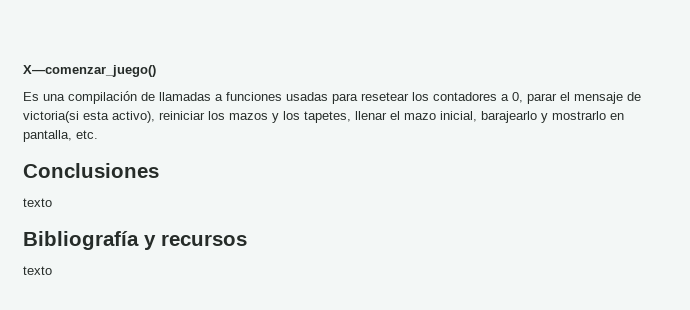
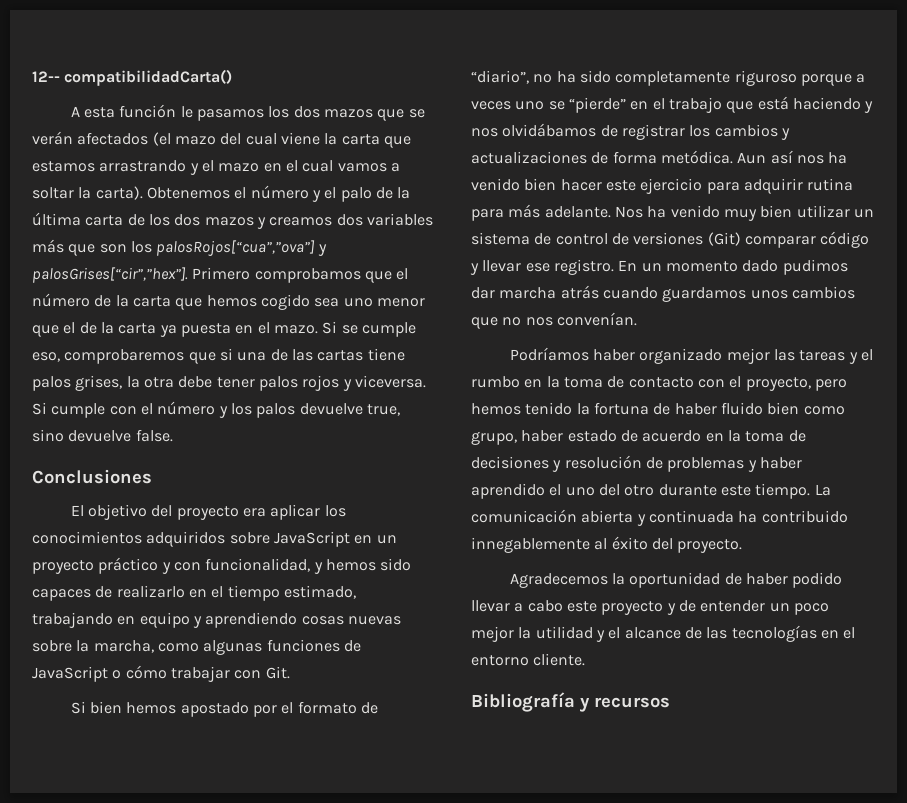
- X—comenzar_juego()
- Es una compilación de llamadas a funciones usadas para resetear los contadores a 0, parar el mensaje de victoria(si esta activo), reiniciar los mazos y los tapetes, llenar el mazo inicial, barajearlo y mostrarlo en pantalla, etc.
+ 12-- compatibilidadCarta()
+ A esta función le pasamos los dos mazos que se verán afectados (el mazo del cual viene la carta que estamos arrastrando y el mazo en el cual vamos a soltar la carta). Obtenemos el número y el palo de la última carta de los dos mazos y creamos dos variables más que son los palosRojos[“cua”,”ova”] y palosGrises[“cir”,”hex”]. Primero comprobamos que el número de la carta que hemos cogido sea uno menor que el de la carta ya puesta en el mazo. Si se cumple eso, comprobaremos que si una de las cartas tiene palos grises, la otra debe tener palos rojos y viceversa. Si cumple con el número y los palos devuelve true, sino devuelve false.
  Conclusiones
- texto
+ El objetivo del proyecto era aplicar los conocimientos adquiridos sobre JavaScript en un proyecto práctico y con funcionalidad, y hemos sido capaces de realizarlo en el tiempo estimado, trabajando en equipo y aprendiendo cosas nuevas sobre la marcha, como algunas funciones de JavaScript o cómo trabajar con Git.
+ Si bien hemos apostado por el formato de “diario”, no ha sido completamente riguroso porque a veces uno se “pierde” en el trabajo que está haciendo y nos olvidábamos de registrar los cambios y actualizaciones de forma metódica. Aun así nos ha venido bien hacer este ejercicio para adquirir rutina para más adelante. Nos ha venido muy bien utilizar un sistema de control de versiones (Git) comparar código y llevar ese registro. En un momento dado pudimos dar marcha atrás cuando guardamos unos cambios que no nos convenían.
+ Podríamos haber organizado mejor las tareas y el rumbo en la toma de contacto con el proyecto, pero hemos tenido la fortuna de haber fluido bien como grupo, haber estado de acuerdo en la toma de decisiones y resolución de problemas y haber aprendido el uno del otro durante este tiempo. La comunicación abierta y continuada ha contribuido innegablemente al éxito del proyecto.
+ Agradecemos la oportunidad de haber podido llevar a cabo este proyecto y de entender un poco mejor la utilidad y el alcance de las tecnologías en el entorno cliente.
  Bibliografía y recursos
- texto

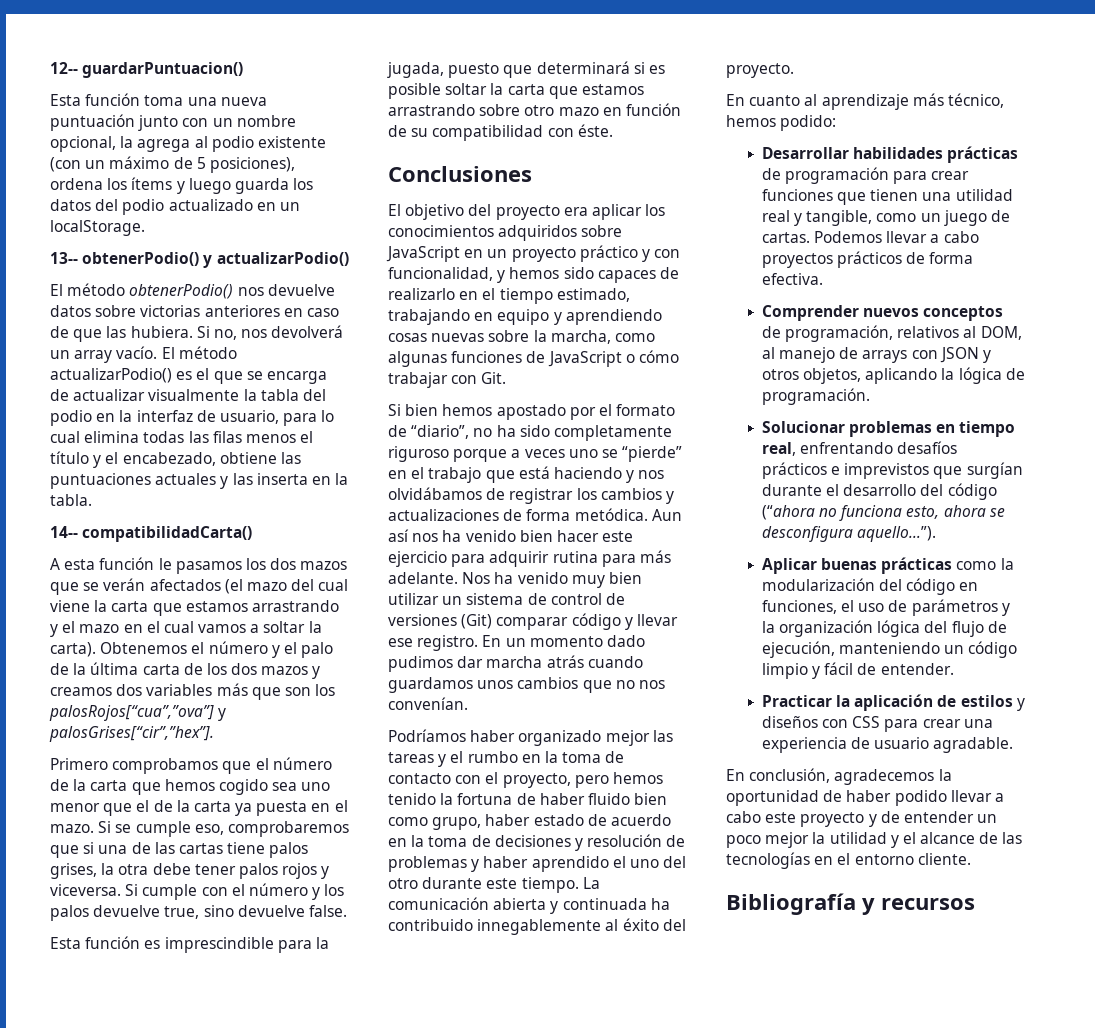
- 12-- compatibilidadCarta()
+ 12-- guardarPuntuacion()
+ Esta función toma una nueva puntuación junto con un nombre opcional, la agrega al podio existente (con un máximo de 5 posiciones), ordena los ítems y luego guarda los datos del podio actualizado en un localStorage.
+ 13-- obtenerPodio() y actualizarPodio()
+ El método obtenerPodio() nos devuelve datos sobre victorias anteriores en caso de que las hubiera. Si no, nos devolverá un array vacío. El método actualizarPodio() es el que se encarga de actualizar visualmente la tabla del podio en la interfaz de usuario, para lo cual elimina todas las filas menos el título y el encabezado, obtiene las puntuaciones actuales y las inserta en la tabla.
+ 14-- compatibilidadCarta()
- Obtenemos el número y el palo de la última carta de los dos mazos y creamos dos variables más que son los palosRojos[“cua”,”ova”] y palosGrises[“cir”,”hex”]. Primero comprobamos que el número de la carta que hemos cogido sea uno menor que el de la carta ya puesta en el mazo.
+ Obtenemos el número y el palo de la última carta de los dos mazos y creamos dos variables más que son los palosRojos[“cua”,”ova”] y palosGrises[“cir”,”hex”].
+ Primero comprobamos que el número de la carta que hemos cogido sea uno menor que el de la carta ya puesta en el mazo.
+ Esta función es imprescindible para la jugada, puesto que determinará si es posible soltar la carta que estamos arrastrando sobre otro mazo en función de su compatibilidad con éste.
- Agradecemos la oportunidad de haber podido llevar a cabo este proyecto y de entender un poco mejor la utilidad y el alcance de las tecnologías en el entorno cliente.
+ En cuanto al aprendizaje más técnico, hemos podido:
+ Desarrollar habilidades prácticas de programación para crear funciones que tienen una utilidad real y tangible, como un juego de cartas. Podemos llevar a cabo proyectos prácticos de forma efectiva.
+ Comprender nuevos conceptos de programación, relativos al DOM, al manejo de arrays con JSON y otros objetos, aplicando la lógica de programación.
+ Solucionar problemas en tiempo real, enfrentando desafíos prácticos e imprevistos que surgían durante el desarrollo del código (“ahora no funciona esto, ahora se desconfigura aquello…”).
+ Aplicar buenas prácticas como la modularización del código en funciones, el uso de parámetros y la organización lógica del flujo de ejecución, manteniendo un código limpio y fácil de entender.
+ Practicar la aplicación de estilos y diseños con CSS para crear una experiencia de usuario agradable.
+ En conclusión, agradecemos la oportunidad de haber podido llevar a cabo este proyecto y de entender un poco mejor la utilidad y el alcance de las tecnologías en el entorno cliente.

